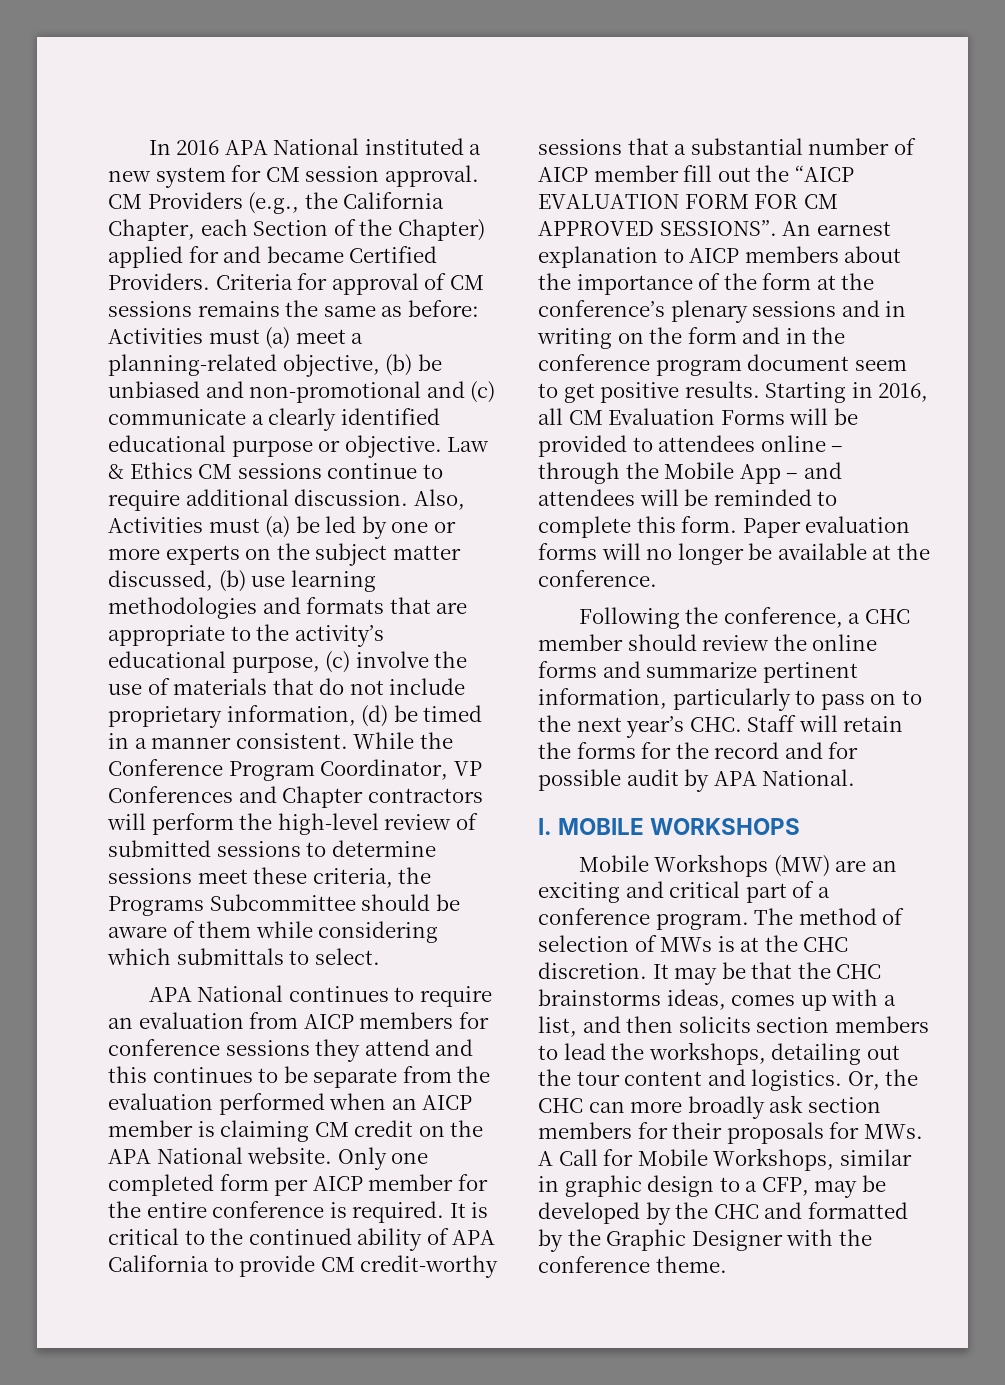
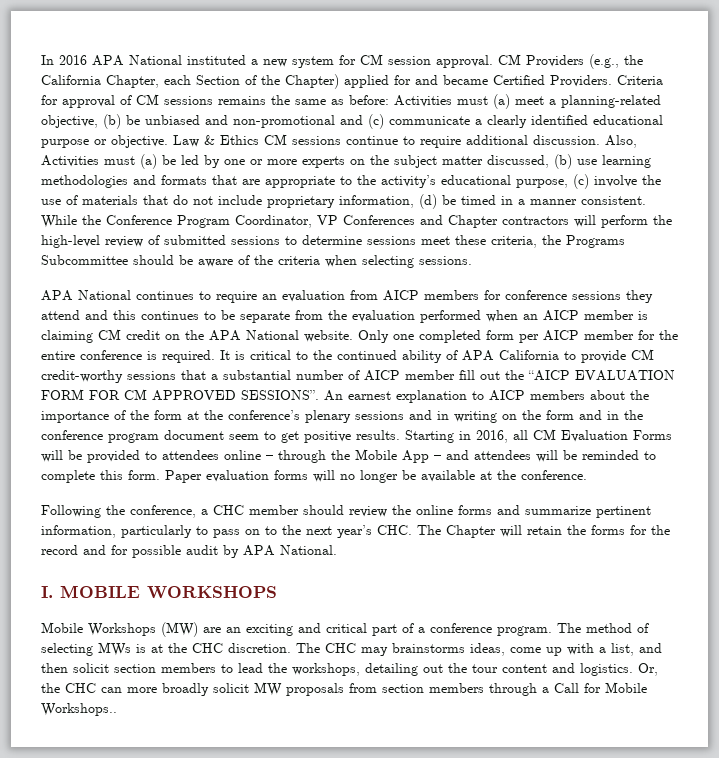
- While the Conference Program Coordinator, VP Conferences and Chapter contractors will perform the high-level review of submitted sessions to determine sessions meet these criteria, the Programs Subcommittee should be aware of them while considering which submittals to select.
+ While the Conference Program Coordinator, VP Conferences and Chapter contractors will perform the high-level review of submitted sessions to determine sessions meet these criteria, the Programs Subcommittee should be aware of the criteria when selecting sessions.
- Following the conference, a CHC member should review the online forms and summarize pertinent information, particularly to pass on to the next year’s CHC. Staff will retain the forms for the record and for possible audit by APA National.
+ Following the conference, a CHC member should review the online forms and summarize pertinent information, particularly to pass on to the next year’s CHC. The Chapter will retain the forms for the record and for possible audit by APA National.
- The method of selection of MWs is at the CHC discretion.
+ The method of selecting MWs is at the CHC discretion.
- It may be that the CHC brainstorms ideas, comes up with a list, and then solicits section members to lead the workshops, detailing out the tour content and logistics.
+ The CHC may brainstorms ideas, come up with a list, and then solicit section members to lead the workshops, detailing out the tour content and logistics.
- Or, the CHC can more broadly ask section members for their proposals for MWs. A Call for Mobile Workshops, similar in graphic design to a CFP, may be developed by the CHC and formatted by the Graphic Designer with the conference theme.
+ Or, the CHC can more broadly solicit MW proposals from section members through a Call for Mobile Workshops..

